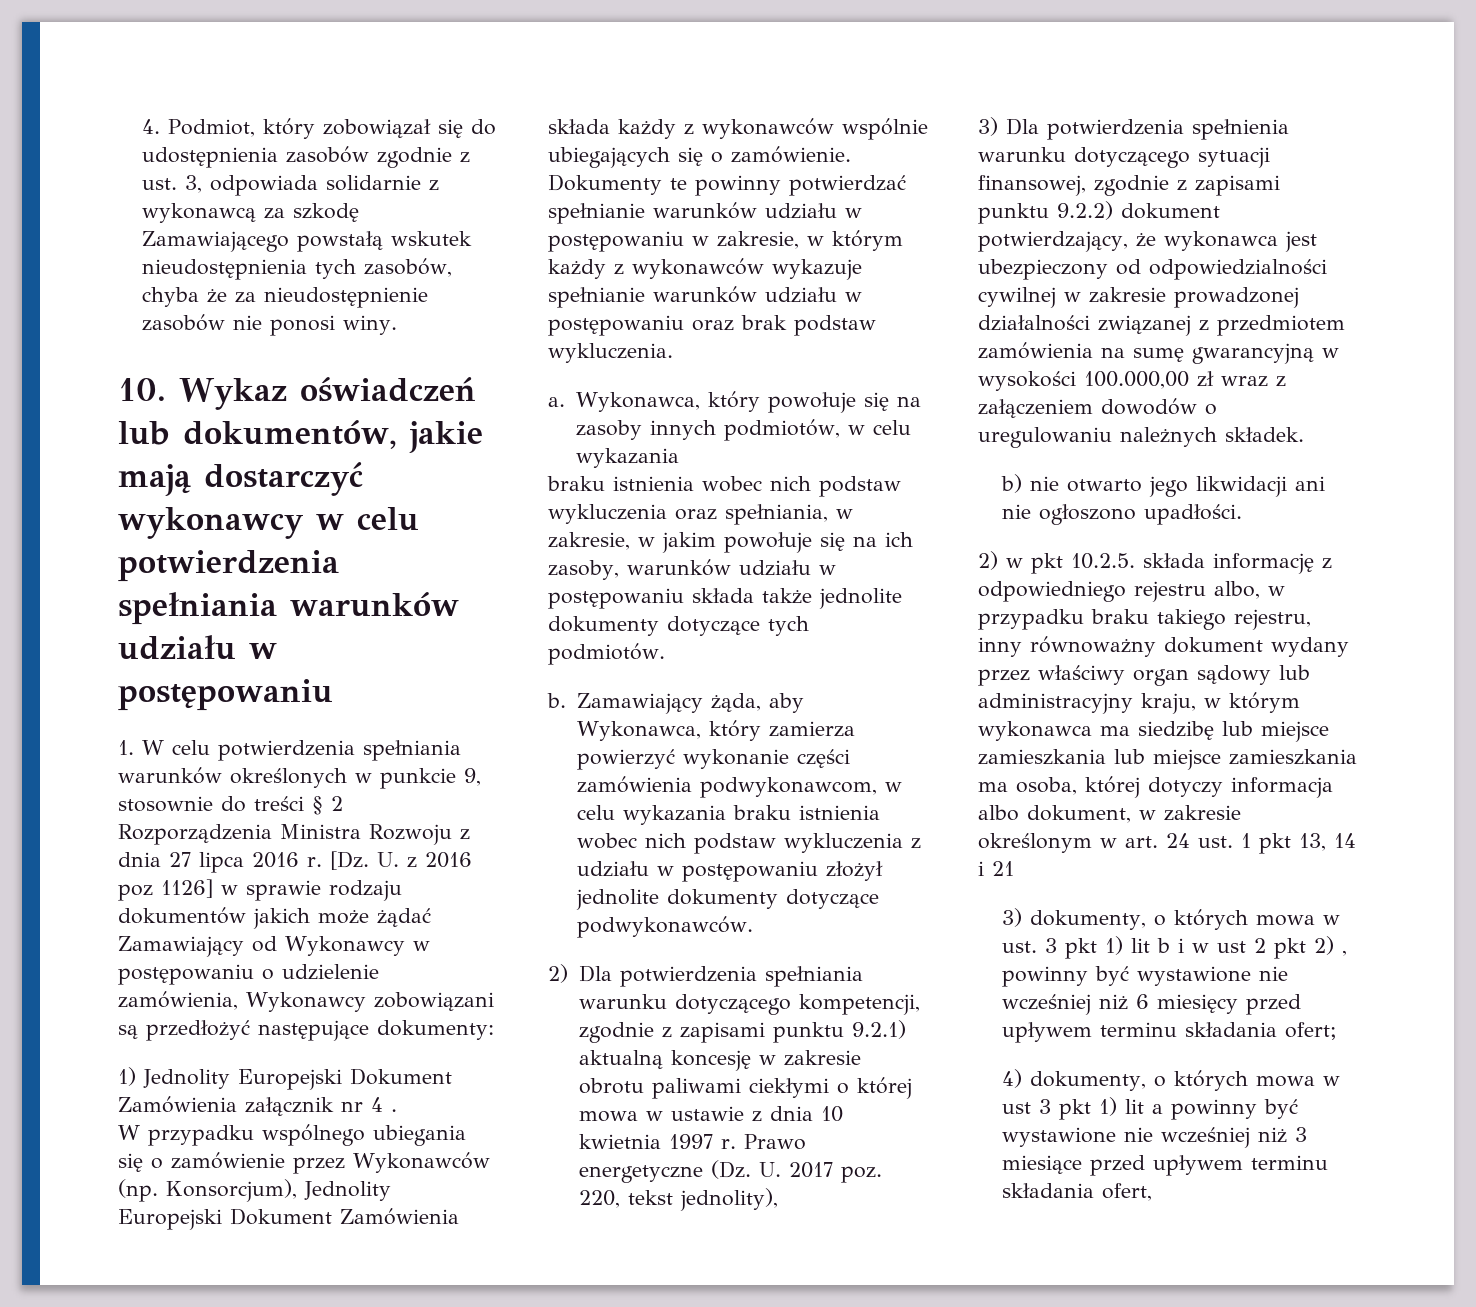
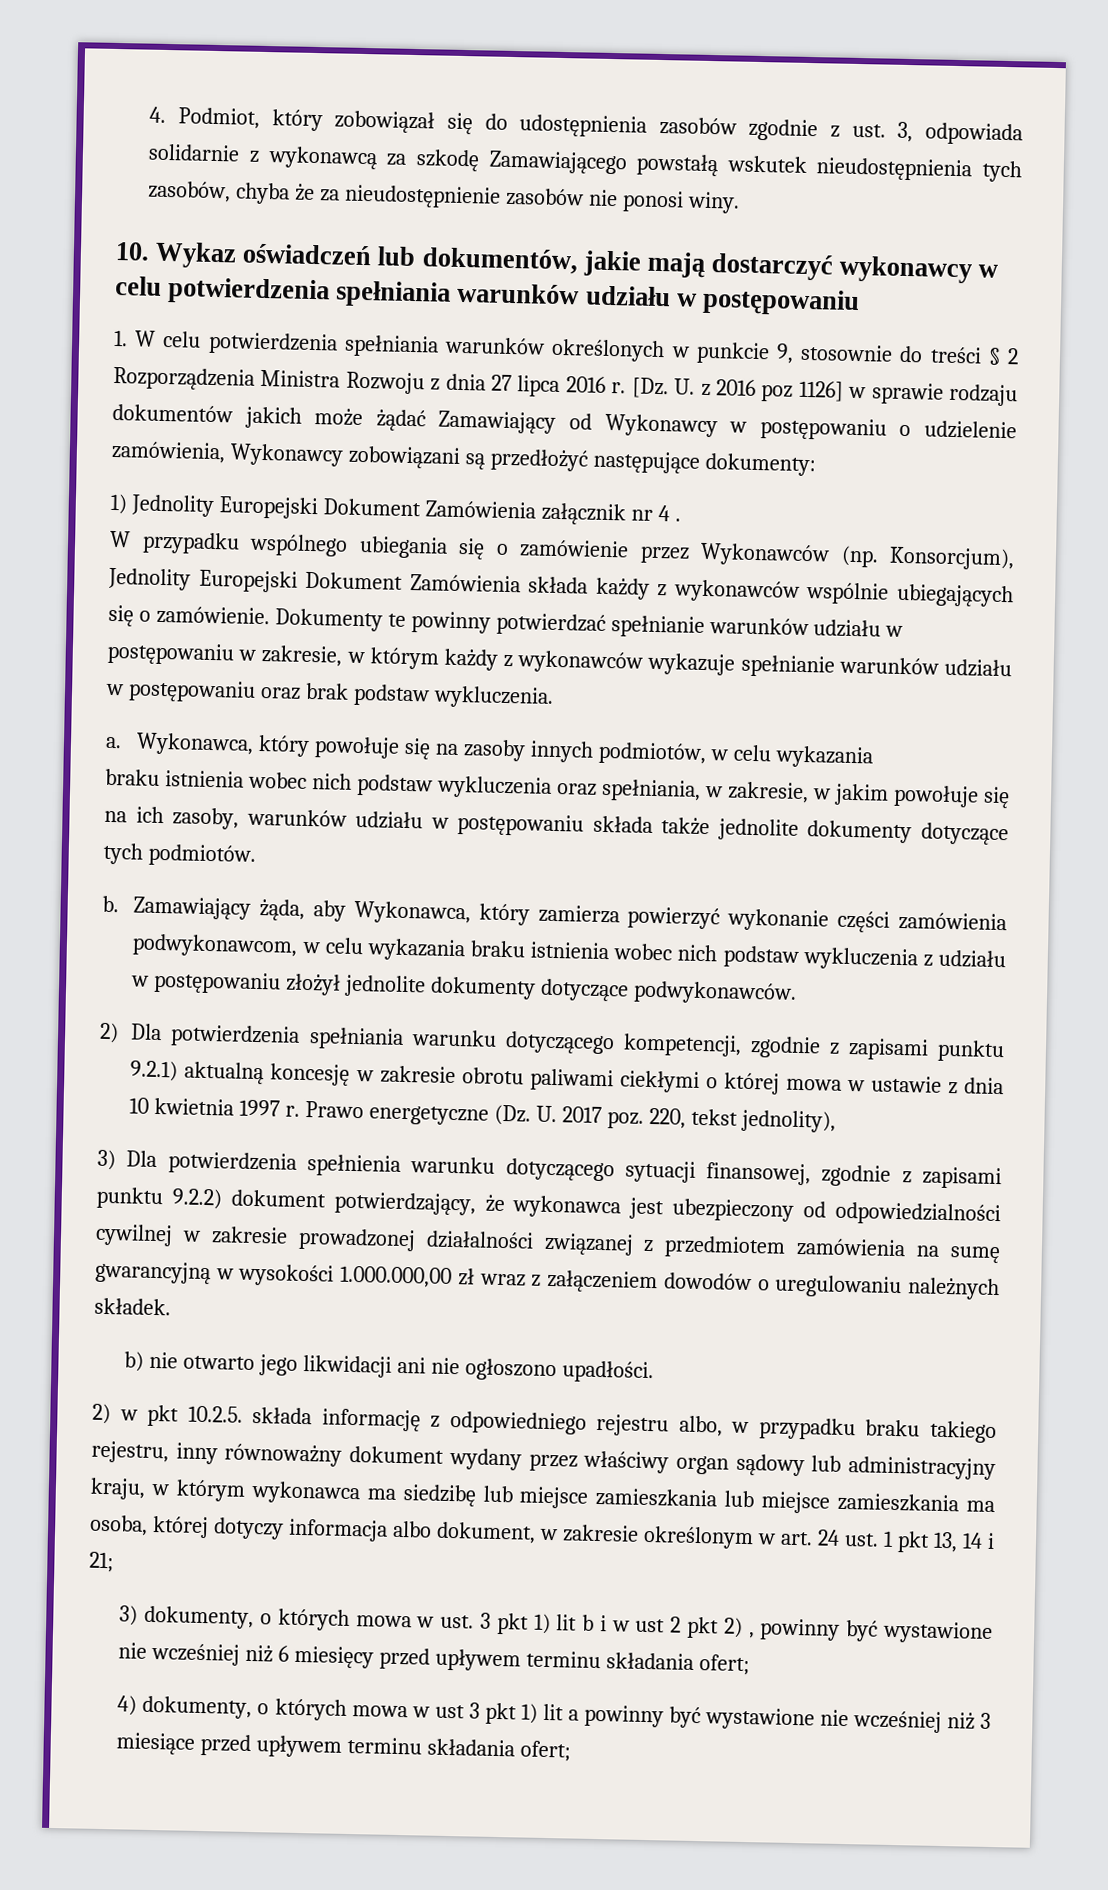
- 3) Dla potwierdzenia spełnienia warunku dotyczącego sytuacji finansowej, zgodnie z zapisami punktu 9.2.2) dokument potwierdzający, że wykonawca jest ubezpieczony od odpowiedzialności cywilnej w zakresie prowadzonej działalności związanej z przedmiotem zamówienia na sumę gwarancyjną w wysokości 100.000,00 zł wraz z załączeniem dowodów o uregulowaniu należnych składek.
+ 3) Dla potwierdzenia spełnienia warunku dotyczącego sytuacji finansowej, zgodnie z zapisami punktu 9.2.2) dokument potwierdzający, że wykonawca jest ubezpieczony od odpowiedzialności cywilnej w zakresie prowadzonej działalności związanej z przedmiotem zamówienia na sumę gwarancyjną w wysokości 1.000.000,00 zł wraz z załączeniem dowodów o uregulowaniu należnych składek.
- 2) w pkt 10.2.5. składa informację z odpowiedniego rejestru albo, w przypadku braku takiego rejestru, inny równoważny dokument wydany przez właściwy organ sądowy lub administracyjny kraju, w którym wykonawca ma siedzibę lub miejsce zamieszkania lub miejsce zamieszkania ma osoba, której dotyczy informacja albo dokument, w zakresie określonym w art. 24 ust. 1 pkt 13, 14 i 21
+ 2) w pkt 10.2.5. składa informację z odpowiedniego rejestru albo, w przypadku braku takiego rejestru, inny równoważny dokument wydany przez właściwy organ sądowy lub administracyjny kraju, w którym wykonawca ma siedzibę lub miejsce zamieszkania lub miejsce zamieszkania ma osoba, której dotyczy informacja albo dokument, w zakresie określonym w art. 24 ust. 1 pkt 13, 14 i 21;
- 4) dokumenty, o których mowa w ust 3 pkt 1) lit a powinny być wystawione nie wcześniej niż 3 miesiące przed upływem terminu składania ofert,
+ 4) dokumenty, o których mowa w ust 3 pkt 1) lit a powinny być wystawione nie wcześniej niż 3 miesiące przed upływem terminu składania ofert;

